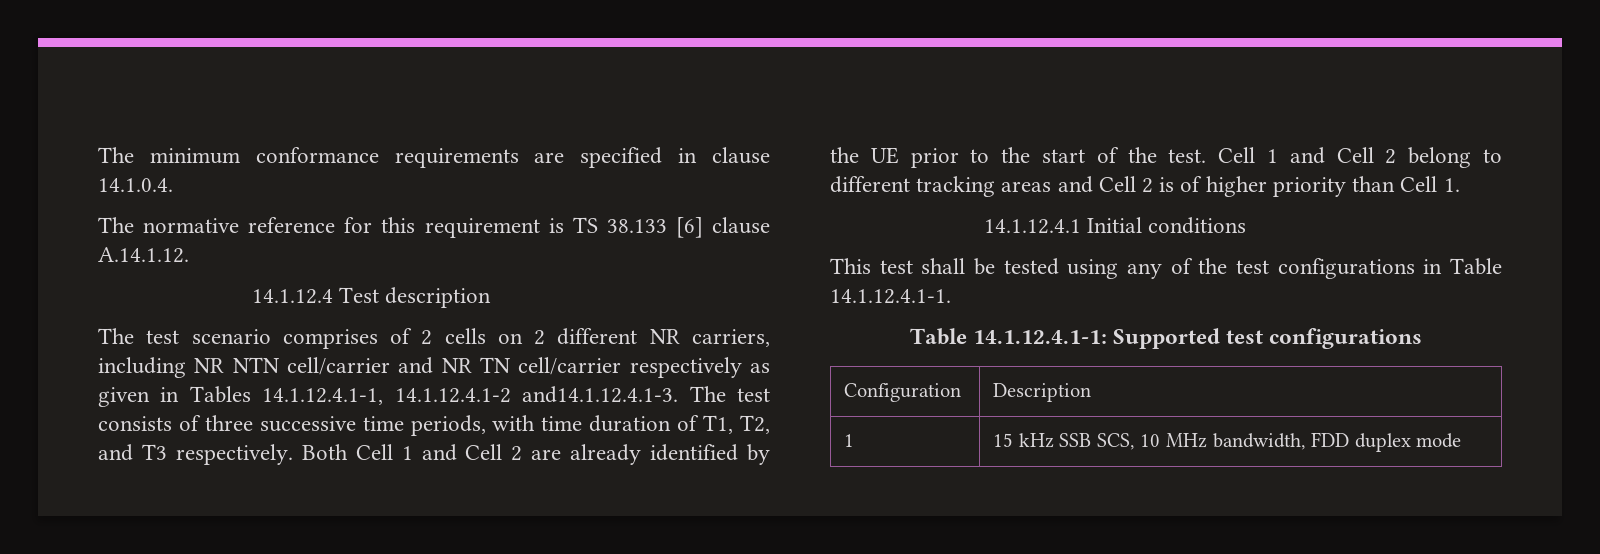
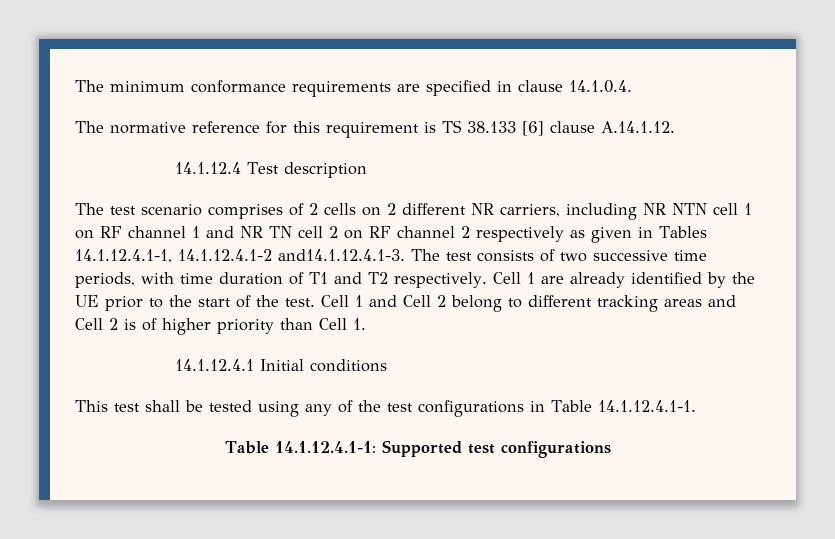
- The test scenario comprises of 2 cells on 2 different NR carriers, including NR NTN cell/carrier and NR TN cell/carrier respectively as given in Tables 14.1.12.4.1-1, 14.1.12.4.1-2 and14.1.12.4.1-3. The test consists of three successive time periods, with time duration of T1, T2, and T3 respectively. Both Cell 1 and Cell 2 are already identified by the UE prior to the start of the test.
+ The test scenario comprises of 2 cells on 2 different NR carriers, including NR NTN cell 1 on RF channel 1 and NR TN cell 2 on RF channel 2 respectively as given in Tables 14.1.12.4.1-1, 14.1.12.4.1-2 and14.1.12.4.1-3. The test consists of two successive time periods, with time duration of T1 and T2 respectively. Cell 1 are already identified by the UE prior to the start of the test.
- Configuration | Description
- 1 | 15 kHz SSB SCS, 10 MHz bandwidth, FDD duplex mode

